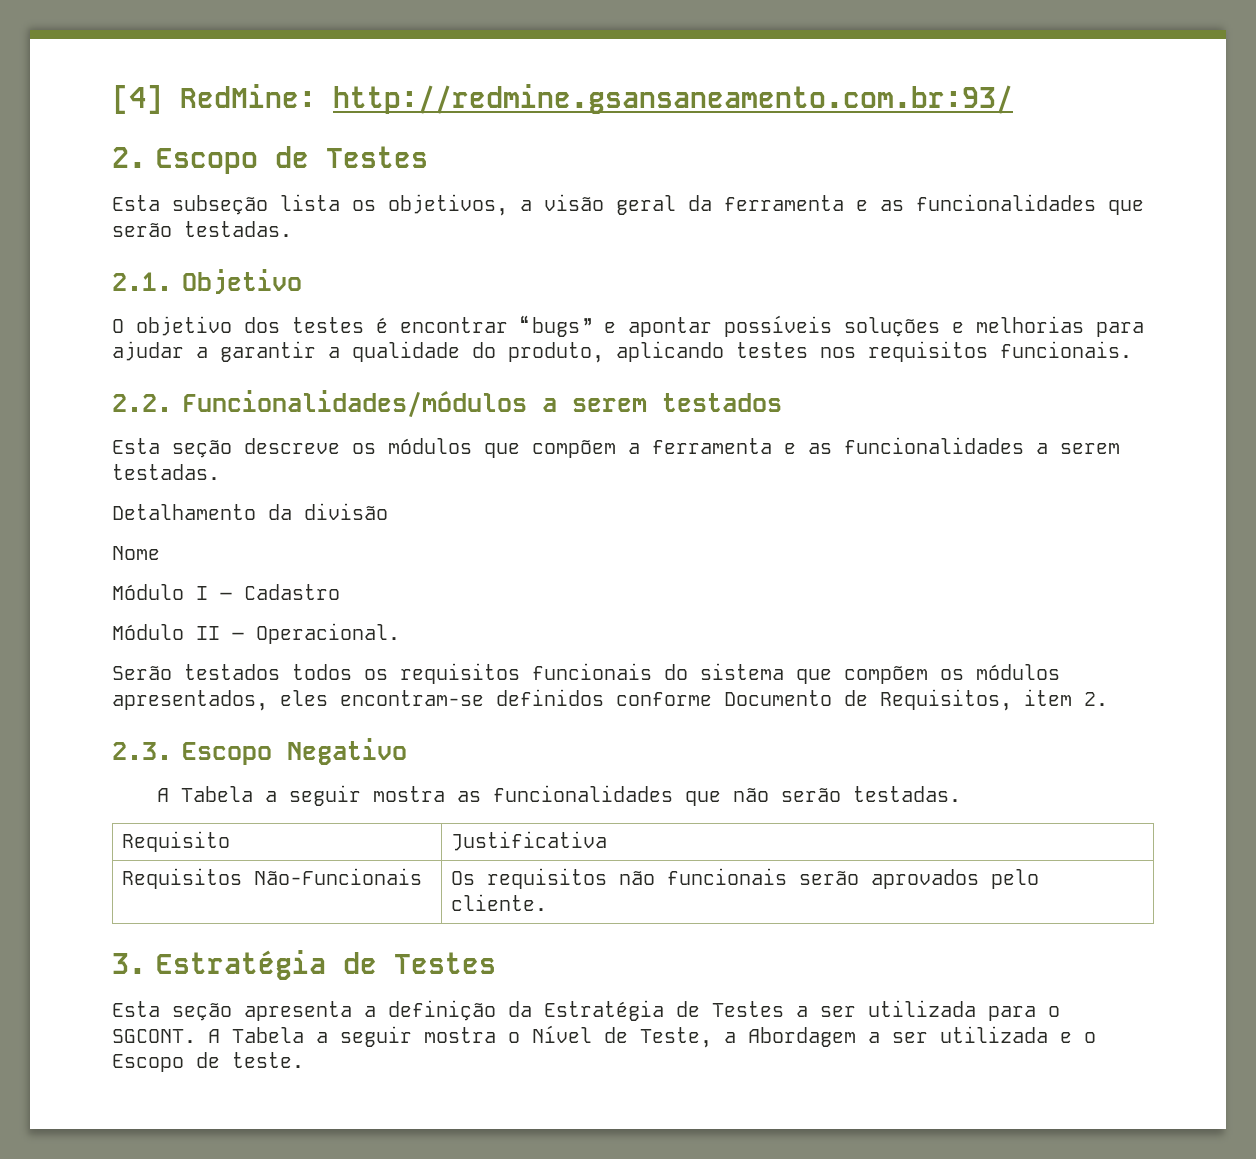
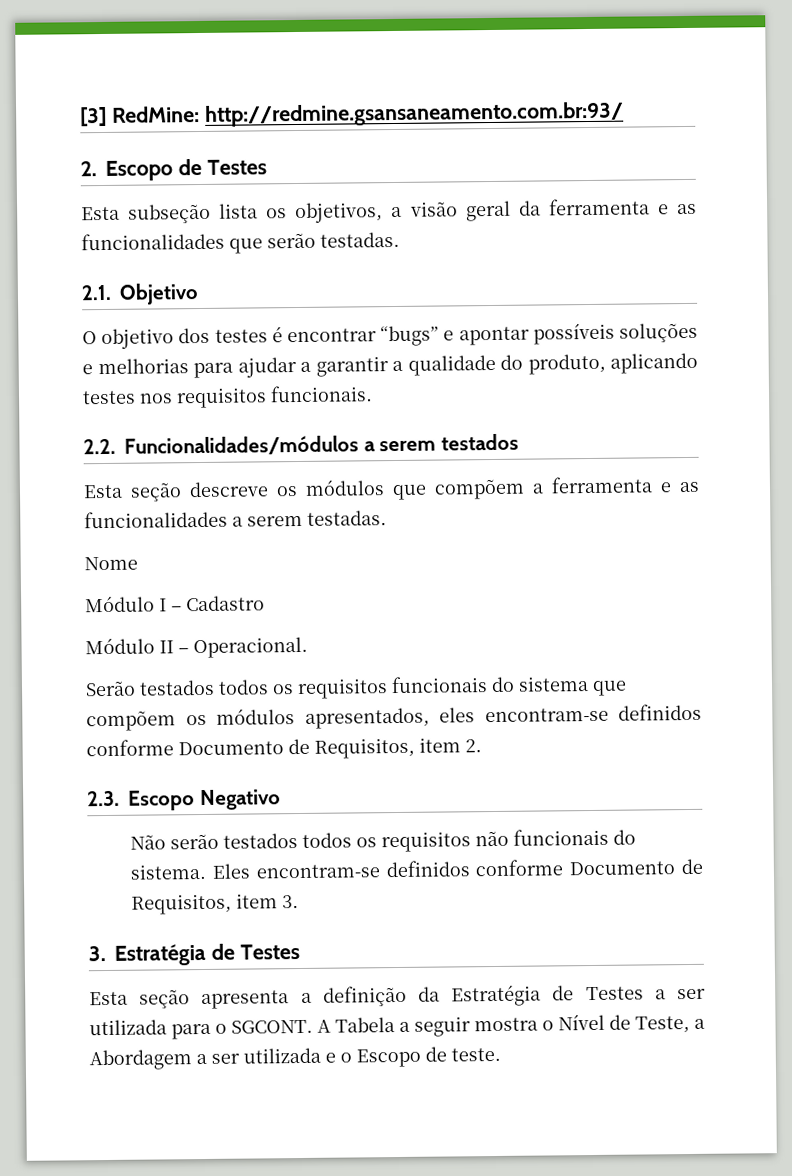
- [4] RedMine: http://redmine.gsansaneamento.com.br:93/
+ [3] RedMine: http://redmine.gsansaneamento.com.br:93/
- Detalhamento da divisão
- A Tabela a seguir mostra as funcionalidades que não serão testadas.
- Requisito | Justificativa
- Requisitos Não-Funcionais | Os requisitos não funcionais serão aprovados pelo cliente.
+ Não serão testados todos os requisitos não funcionais do sistema. Eles encontram-se definidos conforme Documento de Requisitos, item 3.

